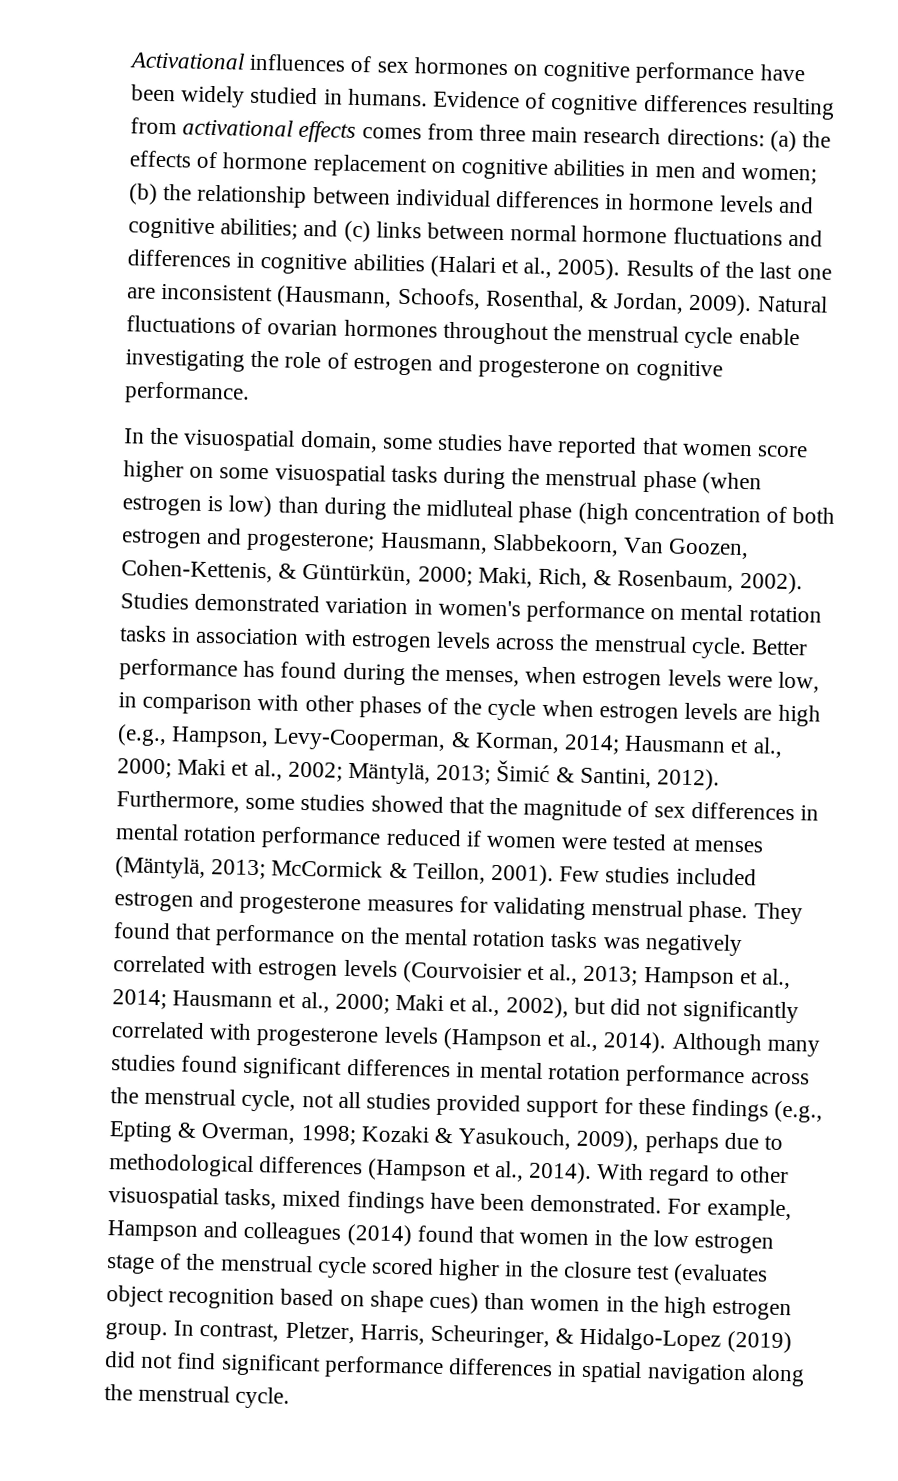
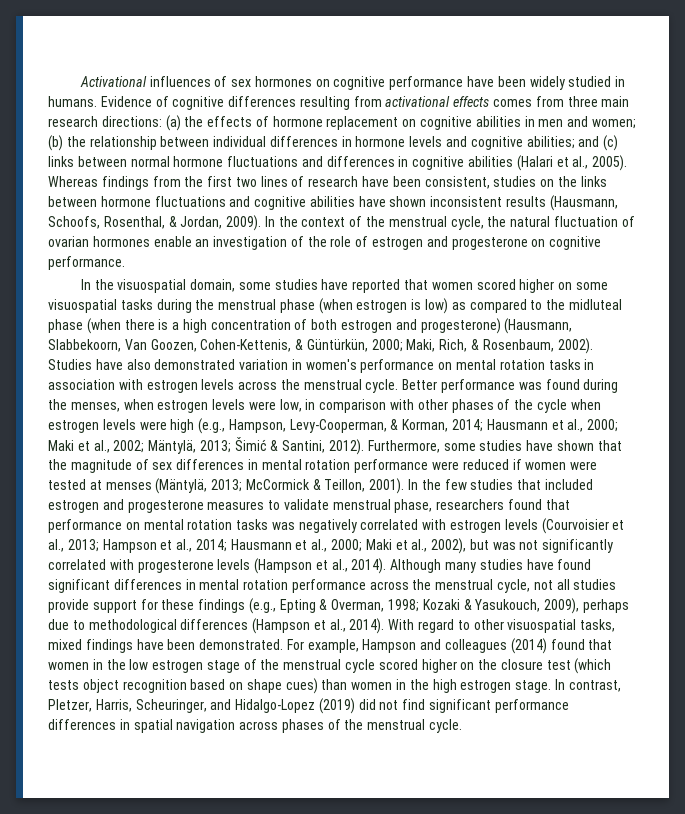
- Results of the last one are inconsistent (Hausmann, Schoofs, Rosenthal, & Jordan, 2009).
+ Whereas findings from the first two lines of research have been consistent, studies on the links between hormone fluctuations and cognitive abilities have shown inconsistent results (Hausmann, Schoofs, Rosenthal, & Jordan, 2009).
- Natural fluctuations of ovarian hormones throughout the menstrual cycle enable investigating the role of estrogen and progesterone on cognitive performance.
+ In the context of the menstrual cycle, the natural fluctuation of ovarian hormones enable an investigation of the role of estrogen and progesterone on cognitive performance.
- In the visuospatial domain, some studies have reported that women score higher on some visuospatial tasks during the menstrual phase (when estrogen is low) than during the midluteal phase (high concentration of both estrogen and progesterone; Hausmann, Slabbekoorn, Van Goozen, Cohen-Kettenis, & Güntürkün, 2000; Maki, Rich, & Rosenbaum, 2002).
+ In the visuospatial domain, some studies have reported that women scored higher on some visuospatial tasks during the menstrual phase (when estrogen is low) as compared to the midluteal phase (when there is a high concentration of both estrogen and progesterone) (Hausmann, Slabbekoorn, Van Goozen, Cohen-Kettenis, & Güntürkün, 2000; Maki, Rich, & Rosenbaum, 2002).
- Studies demonstrated variation in women's performance on mental rotation tasks in association with estrogen levels across the menstrual cycle.
+ Studies have also demonstrated variation in women's performance on mental rotation tasks in association with estrogen levels across the menstrual cycle.
- Better performance has found during the menses, when estrogen levels were low, in comparison with other phases of the cycle when estrogen levels are high (e.g., Hampson, Levy-Cooperman, & Korman, 2014; Hausmann et al., 2000; Maki et al., 2002; Mäntylä, 2013; Šimić & Santini, 2012).
+ Better performance was found during the menses, when estrogen levels were low, in comparison with other phases of the cycle when estrogen levels were high (e.g., Hampson, Levy-Cooperman, & Korman, 2014; Hausmann et al., 2000; Maki et al., 2002; Mäntylä, 2013; Šimić & Santini, 2012).
- Furthermore, some studies showed that the magnitude of sex differences in mental rotation performance reduced if women were tested at menses (Mäntylä, 2013; McCormick & Teillon, 2001).
+ Furthermore, some studies have shown that the magnitude of sex differences in mental rotation performance were reduced if women were tested at menses (Mäntylä, 2013; McCormick & Teillon, 2001).
- Few studies included estrogen and progesterone measures for validating menstrual phase. They found that performance on the mental rotation tasks was negatively correlated with estrogen levels (Courvoisier et al., 2013; Hampson et al., 2014; Hausmann et al., 2000; Maki et al., 2002), but did not significantly correlated with progesterone levels (Hampson et al., 2014).
+ In the few studies that included estrogen and progesterone measures to validate menstrual phase, researchers found that performance on mental rotation tasks was negatively correlated with estrogen levels (Courvoisier et al., 2013; Hampson et al., 2014; Hausmann et al., 2000; Maki et al., 2002), but was not significantly correlated with progesterone levels (Hampson et al., 2014).
- Although many studies found significant differences in mental rotation performance across the menstrual cycle, not all studies provided support for these findings (e.g., Epting & Overman, 1998; Kozaki & Yasukouch, 2009), perhaps due to methodological differences (Hampson et al., 2014).
+ Although many studies have found significant differences in mental rotation performance across the menstrual cycle, not all studies provide support for these findings (e.g., Epting & Overman, 1998; Kozaki & Yasukouch, 2009), perhaps due to methodological differences (Hampson et al., 2014).
- For example, Hampson and colleagues (2014) found that women in the low estrogen stage of the menstrual cycle scored higher in the closure test (evaluates object recognition based on shape cues) than women in the high estrogen group.
+ For example, Hampson and colleagues (2014) found that women in the low estrogen stage of the menstrual cycle scored higher on the closure test (which tests object recognition based on shape cues) than women in the high estrogen stage.
- In contrast, Pletzer, Harris, Scheuringer, & Hidalgo-Lopez (2019) did not find significant performance differences in spatial navigation along the menstrual cycle.
+ In contrast, Pletzer, Harris, Scheuringer, and Hidalgo-Lopez (2019) did not find significant performance differences in spatial navigation across phases of the menstrual cycle.

